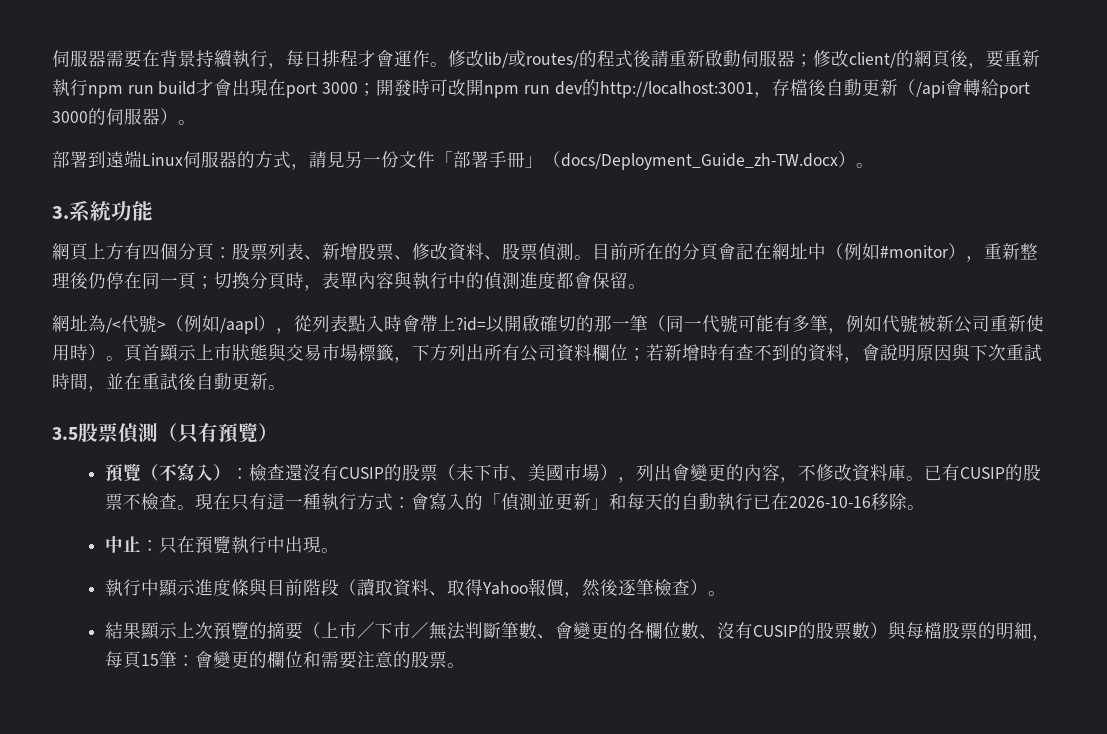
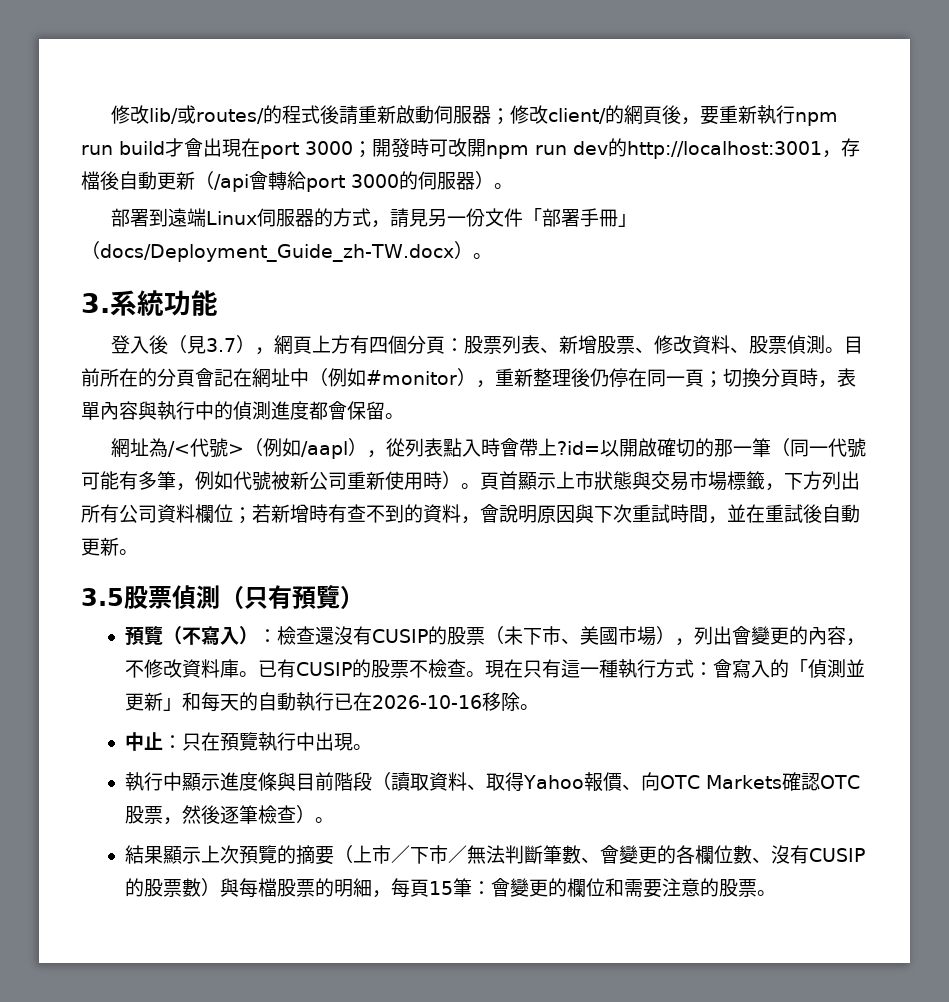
- 伺服器需要在背景持續執行，每日排程才會運作。
- 網頁上方有四個分頁：股票列表、新增股票、修改資料、股票偵測。
+ 登入後（見3.7），網頁上方有四個分頁：股票列表、新增股票、修改資料、股票偵測。
- 執行中顯示進度條與目前階段（讀取資料、取得Yahoo報價，然後逐筆檢查）。
+ 執行中顯示進度條與目前階段（讀取資料、取得Yahoo報價、向OTC Markets確認OTC股票，然後逐筆檢查）。

